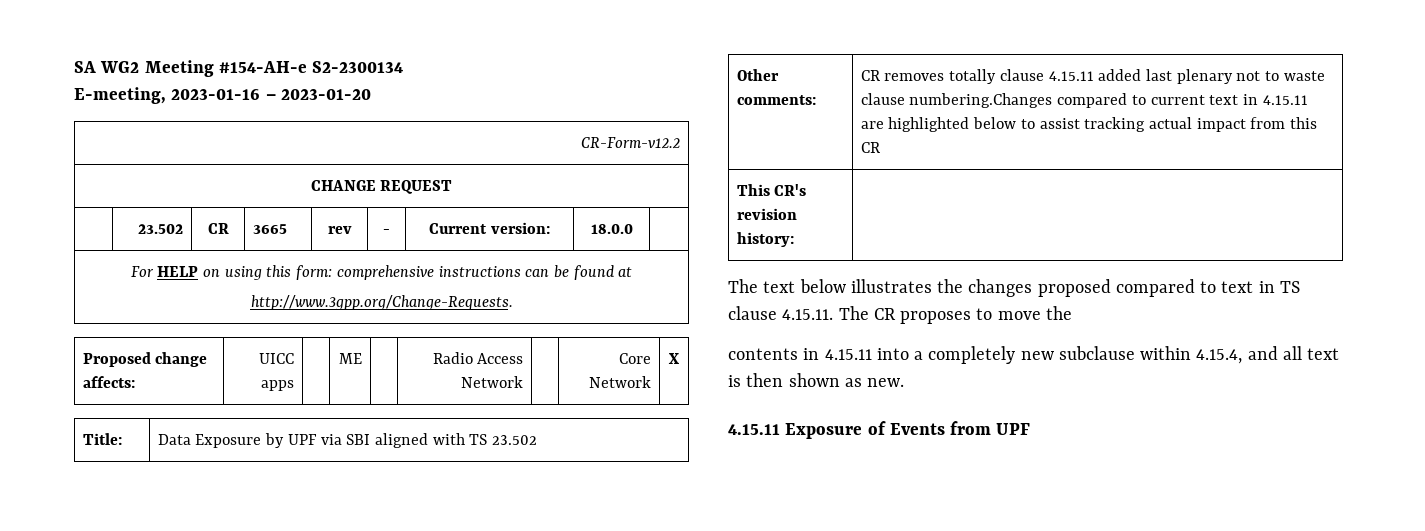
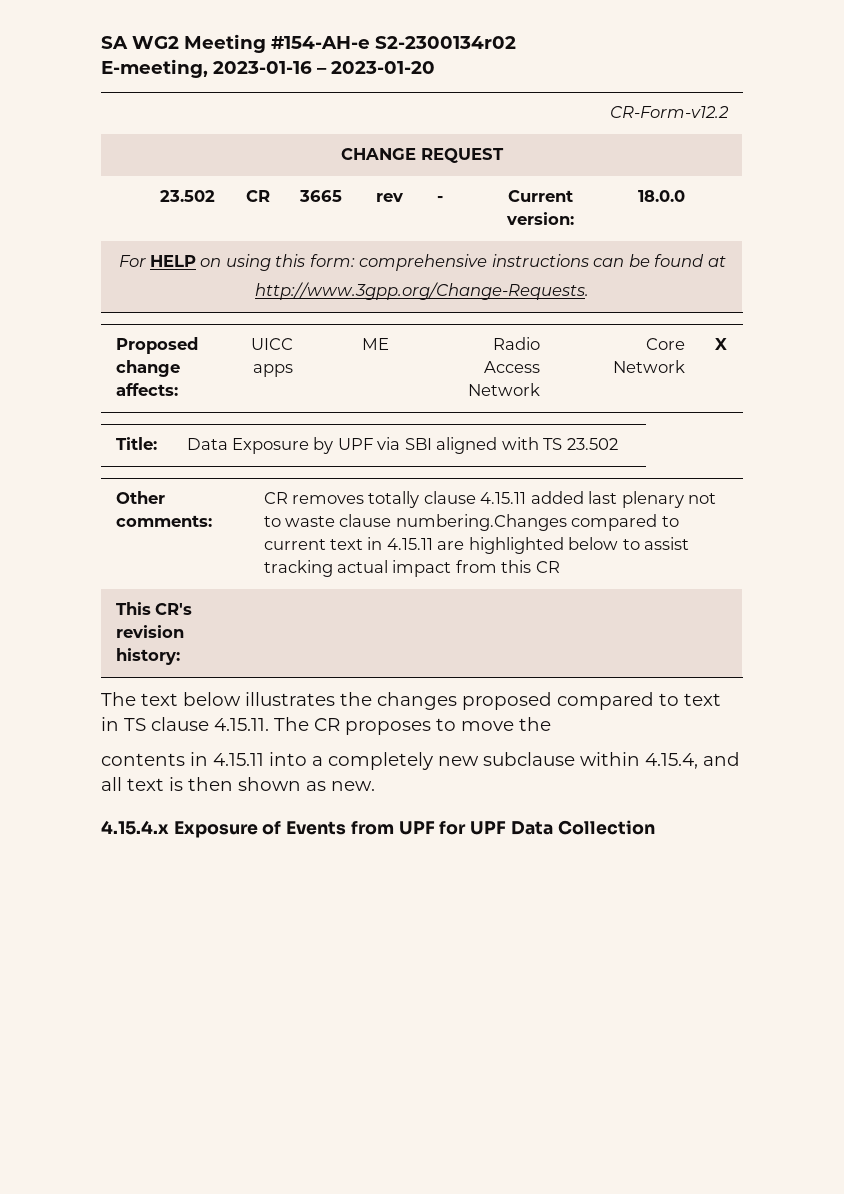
- SA WG2 Meeting #154-AH-e S2-2300134
+ SA WG2 Meeting #154-AH-e S2-2300134r02
- 4.15.11 Exposure of Events from UPF
+ 4.15.4.x Exposure of Events from UPF for UPF Data Collection

